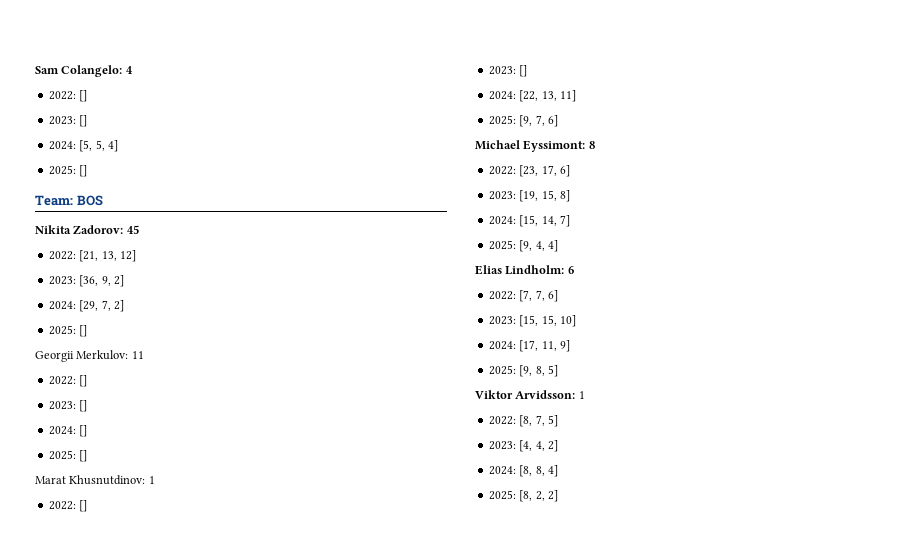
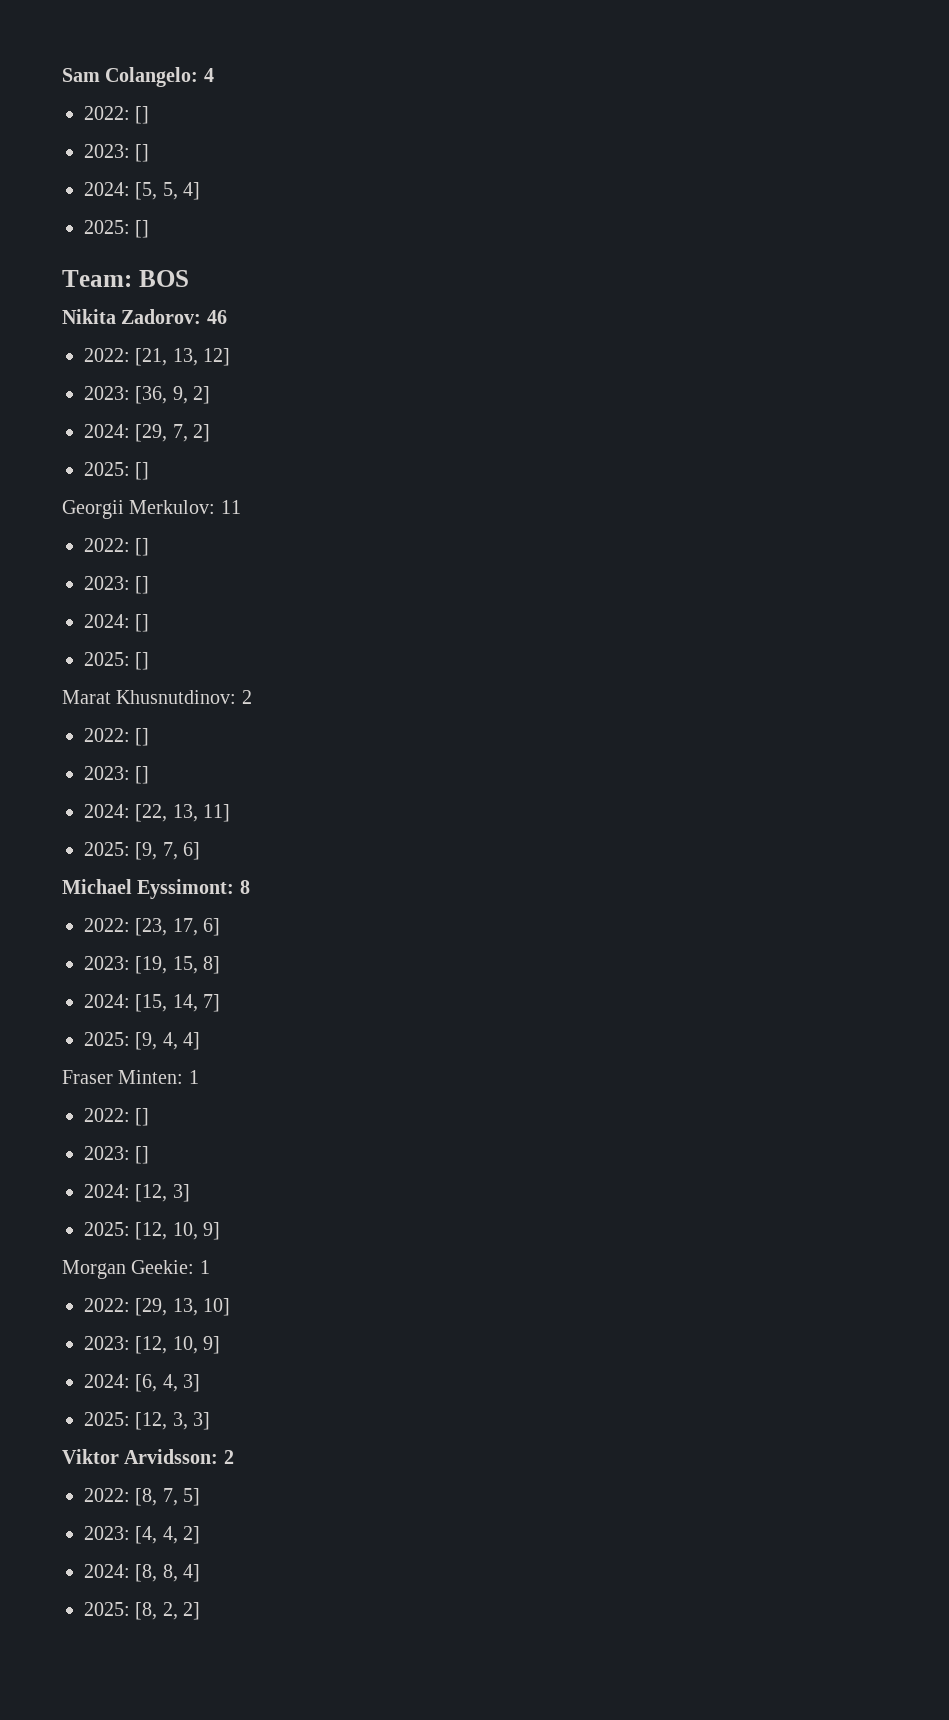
- Nikita Zadorov: 45
+ Nikita Zadorov: 46
- Marat Khusnutdinov: 1
+ Marat Khusnutdinov: 2
- Elias Lindholm: 6
- 2022: [7, 7, 6]
- 2023: [15, 15, 10]
- 2024: [17, 11, 9]
- 2025: [9, 8, 5]
+ Fraser Minten: 1
+ 2022: []
+ 2023: []
+ 2024: [12, 3]
+ 2025: [12, 10, 9]
+ Morgan Geekie: 1
+ 2022: [29, 13, 10]
+ 2023: [12, 10, 9]
+ 2024: [6, 4, 3]
+ 2025: [12, 3, 3]
- Viktor Arvidsson: 1
+ Viktor Arvidsson: 2

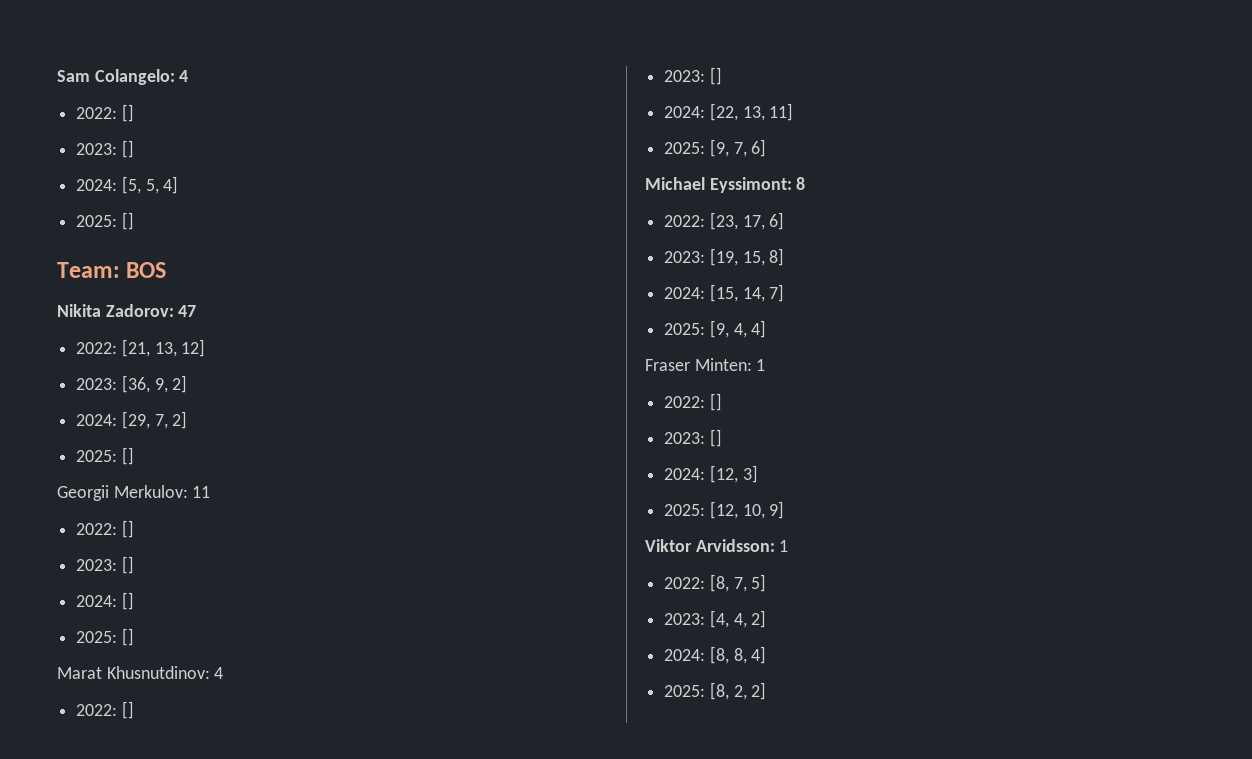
- Nikita Zadorov: 46
+ Nikita Zadorov: 47
- Marat Khusnutdinov: 2
+ Marat Khusnutdinov: 4
- Morgan Geekie: 1
- 2022: [29, 13, 10]
- 2023: [12, 10, 9]
- 2024: [6, 4, 3]
- 2025: [12, 3, 3]
- Viktor Arvidsson: 2
+ Viktor Arvidsson: 1

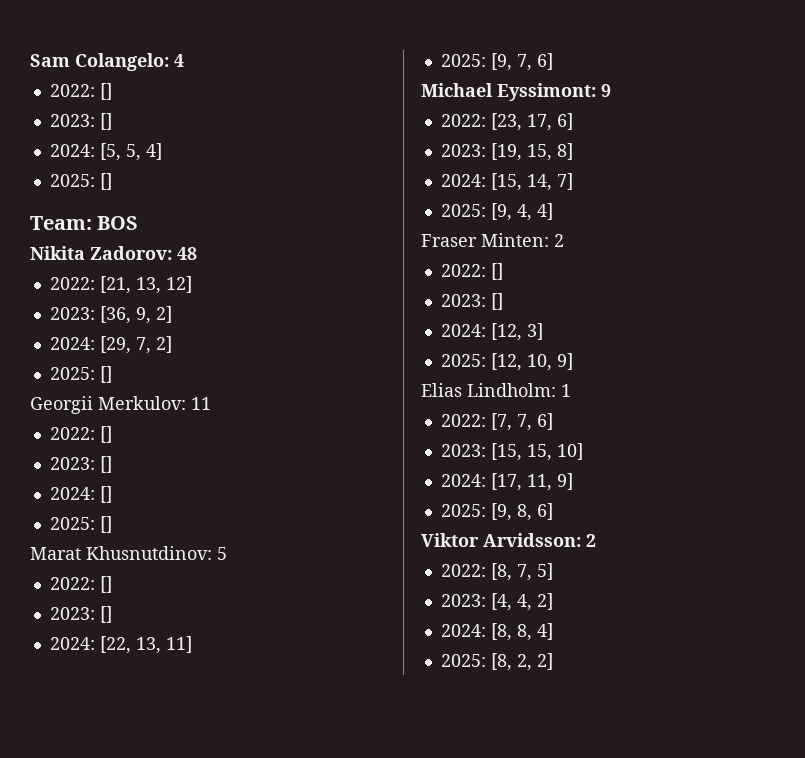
- Nikita Zadorov: 47
+ Nikita Zadorov: 48
- Marat Khusnutdinov: 4
+ Marat Khusnutdinov: 5
- Michael Eyssimont: 8
+ Michael Eyssimont: 9
- Fraser Minten: 1
+ Fraser Minten: 2
+ Elias Lindholm: 1
+ 2022: [7, 7, 6]
+ 2023: [15, 15, 10]
+ 2024: [17, 11, 9]
+ 2025: [9, 8, 6]
- Viktor Arvidsson: 1
+ Viktor Arvidsson: 2

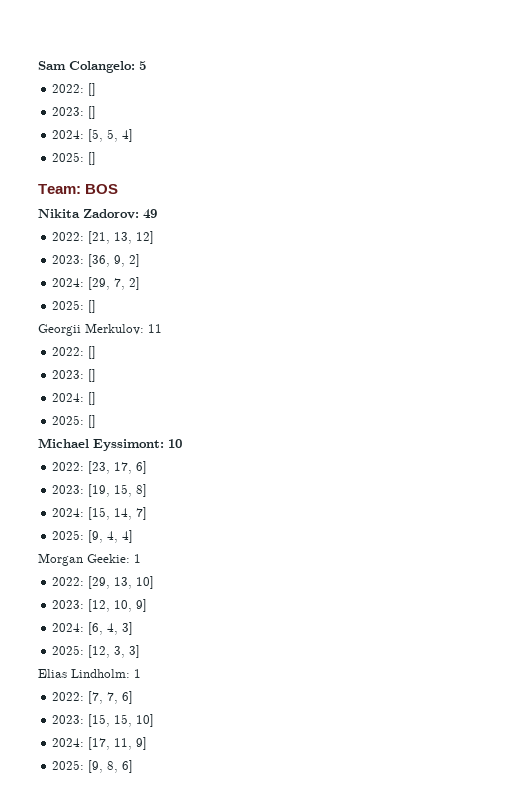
- Sam Colangelo: 4
+ Sam Colangelo: 5
- Nikita Zadorov: 48
+ Nikita Zadorov: 49
- Marat Khusnutdinov: 5
- 2022: []
- 2023: []
- 2024: [22, 13, 11]
- 2025: [9, 7, 6]
- Michael Eyssimont: 9
+ Michael Eyssimont: 10
- Fraser Minten: 2
- 2022: []
- 2023: []
- 2024: [12, 3]
+ Morgan Geekie: 1
+ 2022: [29, 13, 10]
+ 2023: [12, 10, 9]
+ 2024: [6, 4, 3]
- 2025: [12, 10, 9]
+ 2025: [12, 3, 3]
- Viktor Arvidsson: 2
- 2022: [8, 7, 5]
- 2023: [4, 4, 2]
- 2024: [8, 8, 4]
- 2025: [8, 2, 2]

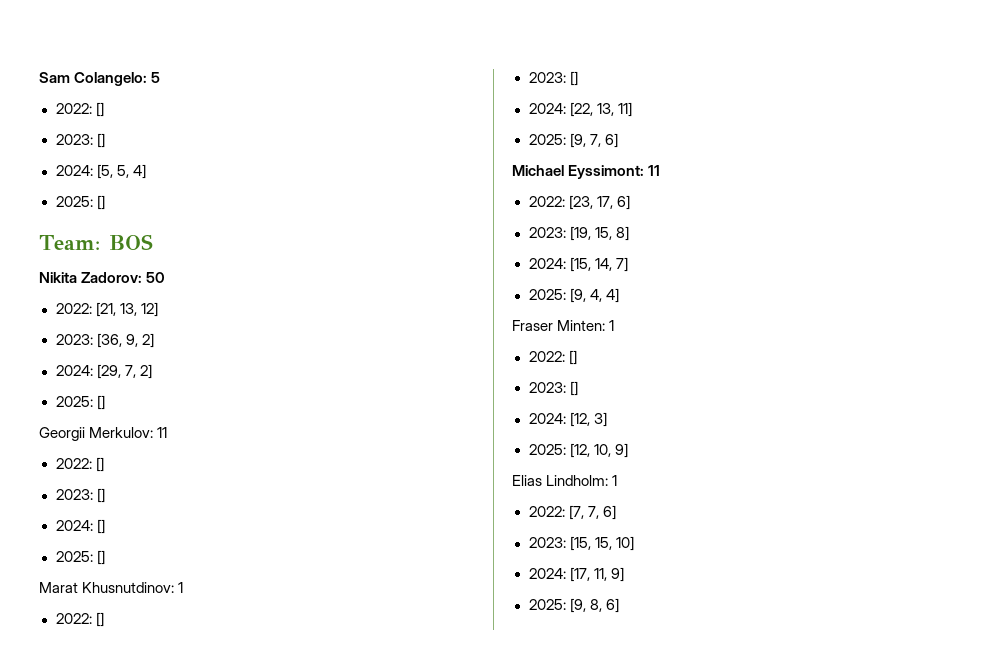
- Nikita Zadorov: 49
+ Nikita Zadorov: 50
+ Marat Khusnutdinov: 1
+ 2022: []
+ 2023: []
+ 2024: [22, 13, 11]
+ 2025: [9, 7, 6]
- Michael Eyssimont: 10
+ Michael Eyssimont: 11
- Morgan Geekie: 1
- 2022: [29, 13, 10]
- 2023: [12, 10, 9]
- 2024: [6, 4, 3]
+ Fraser Minten: 1
+ 2022: []
+ 2023: []
+ 2024: [12, 3]
- 2025: [12, 3, 3]
+ 2025: [12, 10, 9]

